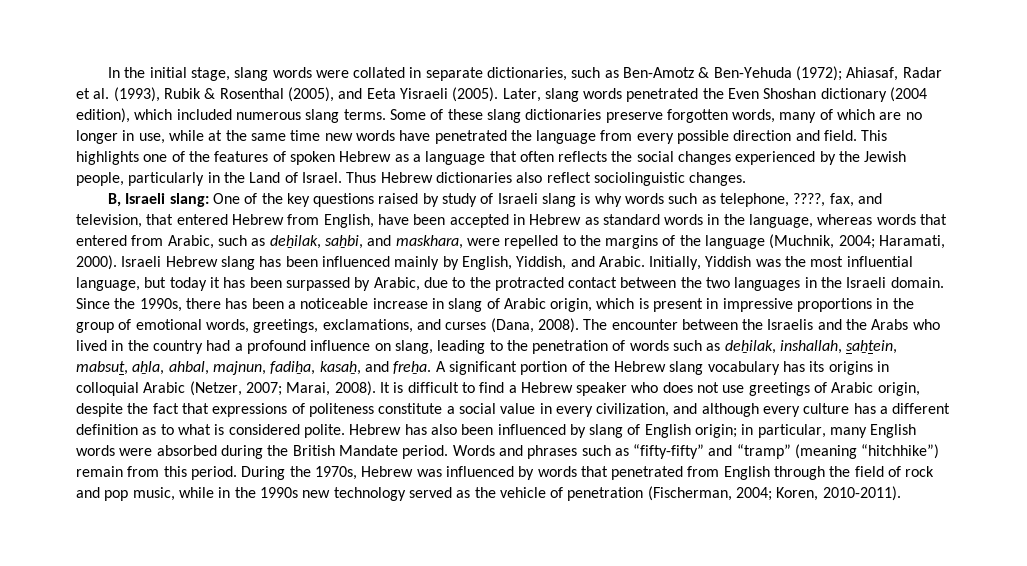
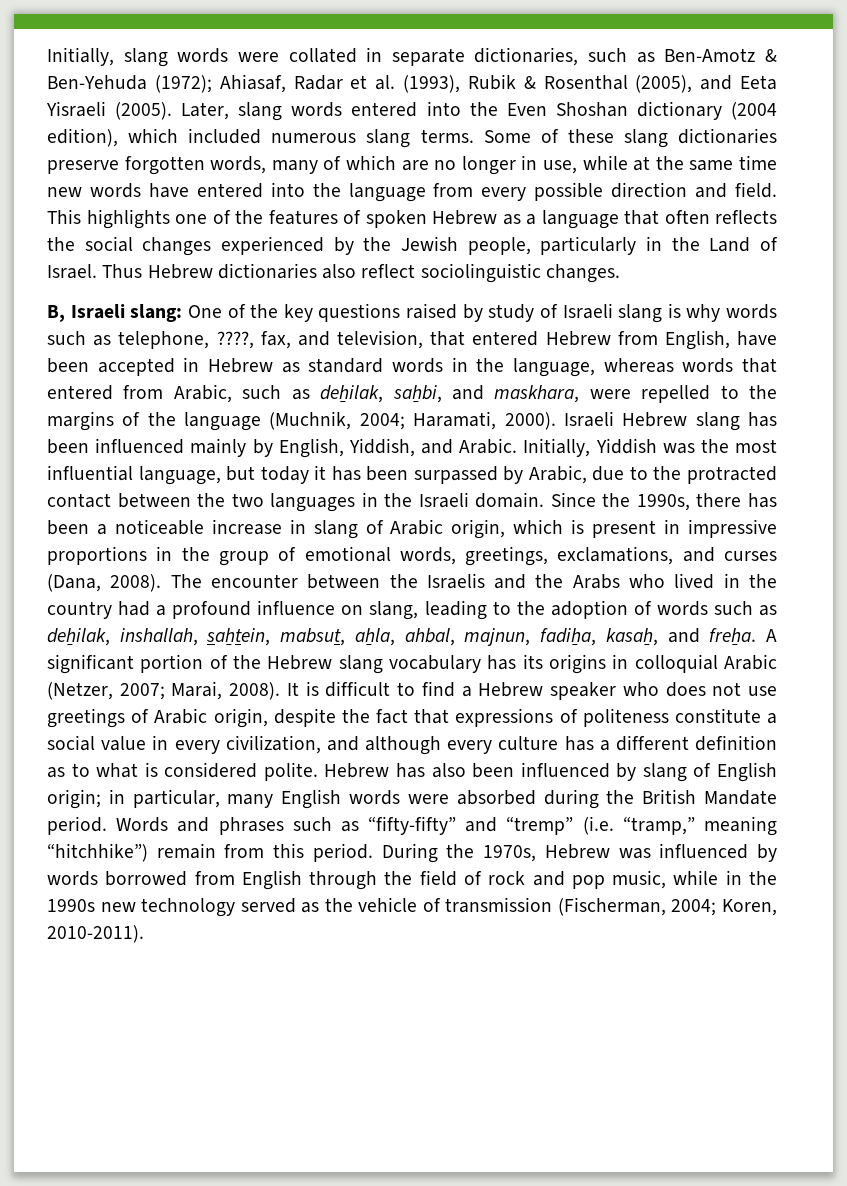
- In the initial stage, slang words were collated in separate dictionaries, such as Ben-Amotz & Ben-Yehuda (1972); Ahiasaf, Radar et al. (1993), Rubik & Rosenthal (2005), and Eeta Yisraeli (2005).
+ Initially, slang words were collated in separate dictionaries, such as Ben-Amotz & Ben-Yehuda (1972); Ahiasaf, Radar et al. (1993), Rubik & Rosenthal (2005), and Eeta Yisraeli (2005).
- Later, slang words penetrated the Even Shoshan dictionary (2004 edition), which included numerous slang terms.
+ Later, slang words entered into the Even Shoshan dictionary (2004 edition), which included numerous slang terms.
- Some of these slang dictionaries preserve forgotten words, many of which are no longer in use, while at the same time new words have penetrated the language from every possible direction and field.
+ Some of these slang dictionaries preserve forgotten words, many of which are no longer in use, while at the same time new words have entered into the language from every possible direction and field.
- The encounter between the Israelis and the Arabs who lived in the country had a profound influence on slang, leading to the penetration of words such as deẖilak, inshallah, saẖtein, mabsut, aẖla, ahbal, majnun, fadiẖa, kasaẖ, and freẖa.
+ The encounter between the Israelis and the Arabs who lived in the country had a profound influence on slang, leading to the adoption of words such as deẖilak, inshallah, saẖtein, mabsut, aẖla, ahbal, majnun, fadiẖa, kasaẖ, and freẖa.
- Words and phrases such as “fifty-fifty” and “tramp” (meaning “hitchhike”) remain from this period.
+ Words and phrases such as “fifty-fifty” and “tremp” (i.e. “tramp,” meaning “hitchhike”) remain from this period.
- During the 1970s, Hebrew was influenced by words that penetrated from English through the field of rock and pop music, while in the 1990s new technology served as the vehicle of penetration (Fischerman, 2004; Koren, 2010-2011).
+ During the 1970s, Hebrew was influenced by words borrowed from English through the field of rock and pop music, while in the 1990s new technology served as the vehicle of transmission (Fischerman, 2004; Koren, 2010-2011).

